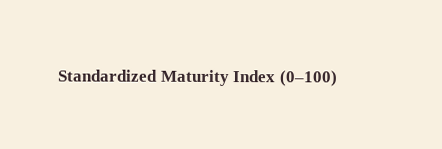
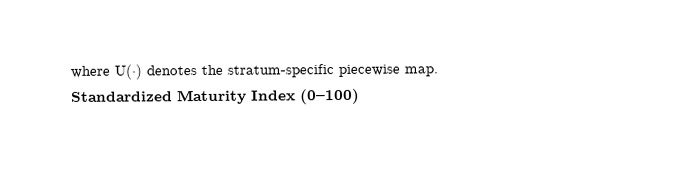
+ where U(·) denotes the stratum-specific piecewise map.

